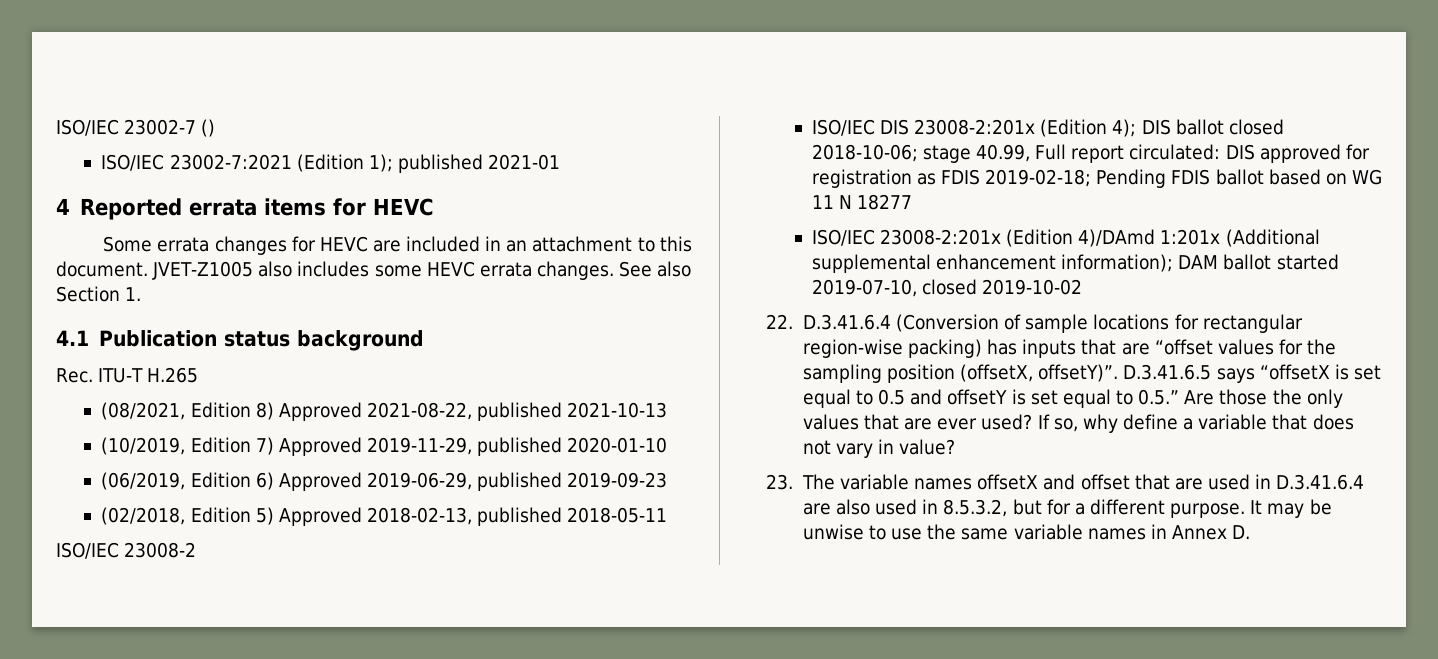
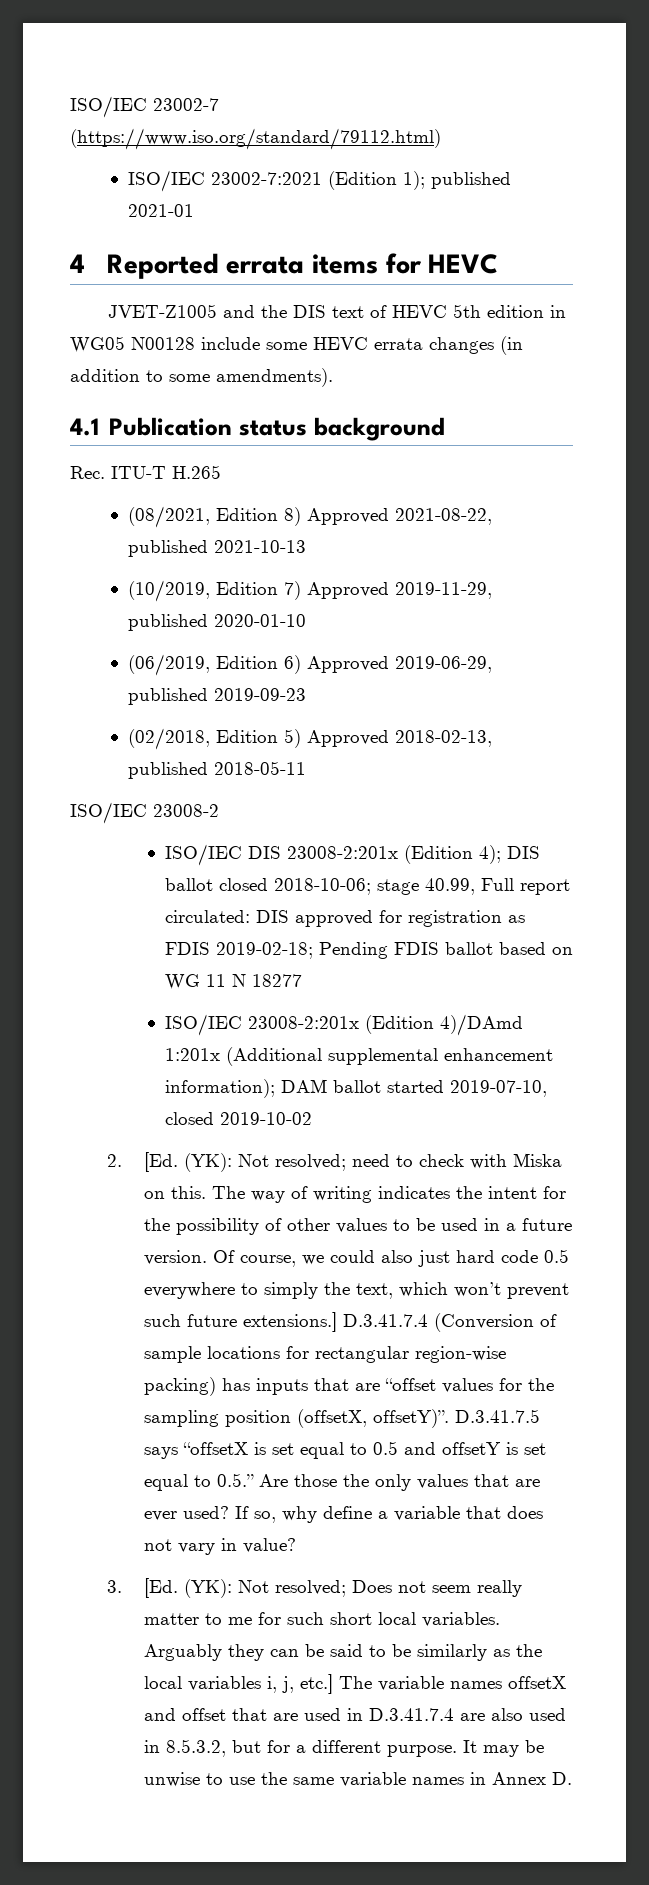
- ISO/IEC 23002-7 ()
+ ISO/IEC 23002-7 (https://www.iso.org/standard/79112.html)
- Some errata changes for HEVC are included in an attachment to this document. JVET-Z1005 also includes some HEVC errata changes. See also Section 1.
+ JVET-Z1005 and the DIS text of HEVC 5th edition in WG05 N00128 include some HEVC errata changes (in addition to some amendments).
- 22. D.3.41.6.4 (Conversion of sample locations for rectangular region-wise packing) has inputs that are “offset values for the sampling position (offsetX, offsetY)”.
+ 2. [Ed. (YK): Not resolved; need to check with Miska on this. The way of writing indicates the intent for the possibility of other values to be used in a future version. Of course, we could also just hard code 0.5 everywhere to simply the text, which won’t prevent such future extensions.] D.3.41.7.4 (Conversion of sample locations for rectangular region-wise packing) has inputs that are “offset values for the sampling position (offsetX, offsetY)”.
- D.3.41.6.5 says “offsetX is set equal to 0.5 and offsetY is set equal to 0.5.” Are those the only values that are ever used?
+ D.3.41.7.5 says “offsetX is set equal to 0.5 and offsetY is set equal to 0.5.” Are those the only values that are ever used?
- 23. The variable names offsetX and offset that are used in D.3.41.6.4 are also used in 8.5.3.2, but for a different purpose.
+ 3. [Ed. (YK): Not resolved; Does not seem really matter to me for such short local variables. Arguably they can be said to be similarly as the local variables i, j, etc.] The variable names offsetX and offset that are used in D.3.41.7.4 are also used in 8.5.3.2, but for a different purpose.

